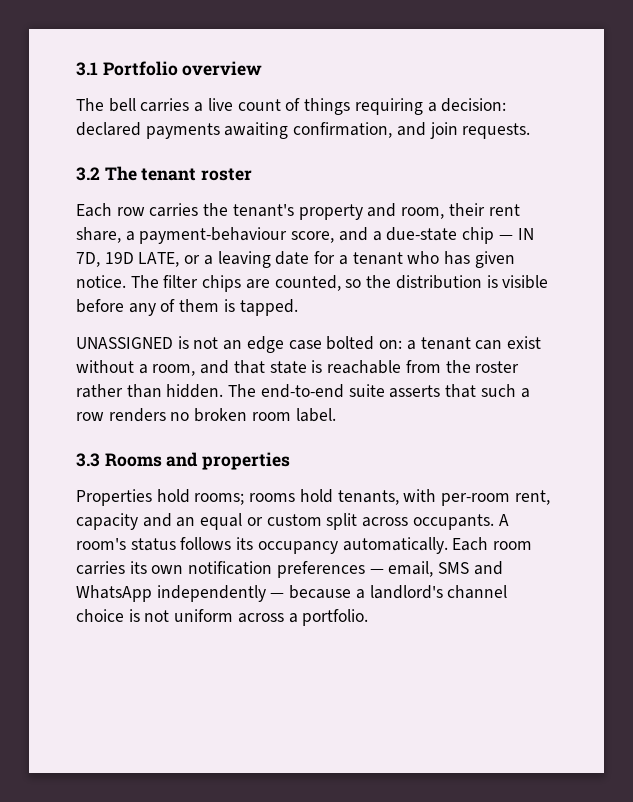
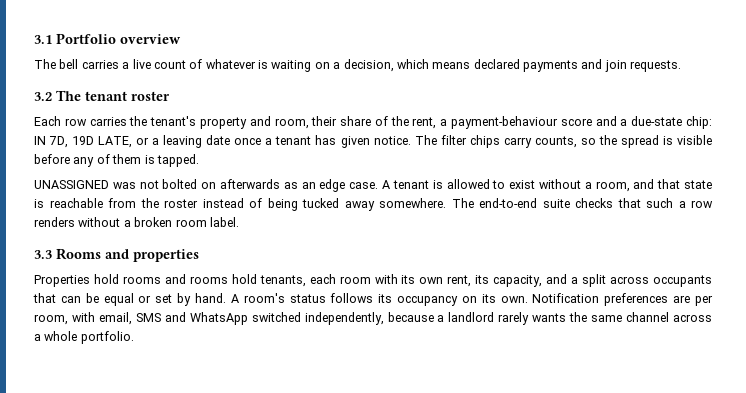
- The bell carries a live count of things requiring a decision: declared payments awaiting confirmation, and join requests.
+ The bell carries a live count of whatever is waiting on a decision, which means declared payments and join requests.
- Each row carries the tenant's property and room, their rent share, a payment-behaviour score, and a due-state chip — IN 7D, 19D LATE, or a leaving date for a tenant who has given notice.
+ Each row carries the tenant's property and room, their share of the rent, a payment-behaviour score and a due-state chip: IN 7D, 19D LATE, or a leaving date once a tenant has given notice.
- The filter chips are counted, so the distribution is visible before any of them is tapped.
+ The filter chips carry counts, so the spread is visible before any of them is tapped.
- UNASSIGNED is not an edge case bolted on: a tenant can exist without a room, and that state is reachable from the roster rather than hidden.
+ UNASSIGNED was not bolted on afterwards as an edge case. A tenant is allowed to exist without a room, and that state is reachable from the roster instead of being tucked away somewhere.
- The end-to-end suite asserts that such a row renders no broken room label.
+ The end-to-end suite checks that such a row renders without a broken room label.
- Properties hold rooms; rooms hold tenants, with per-room rent, capacity and an equal or custom split across occupants.
+ Properties hold rooms and rooms hold tenants, each room with its own rent, its capacity, and a split across occupants that can be equal or set by hand.
- A room's status follows its occupancy automatically. Each room carries its own notification preferences — email, SMS and WhatsApp independently — because a landlord's channel choice is not uniform across a portfolio.
+ A room's status follows its occupancy on its own. Notification preferences are per room, with email, SMS and WhatsApp switched independently, because a landlord rarely wants the same channel across a whole portfolio.

